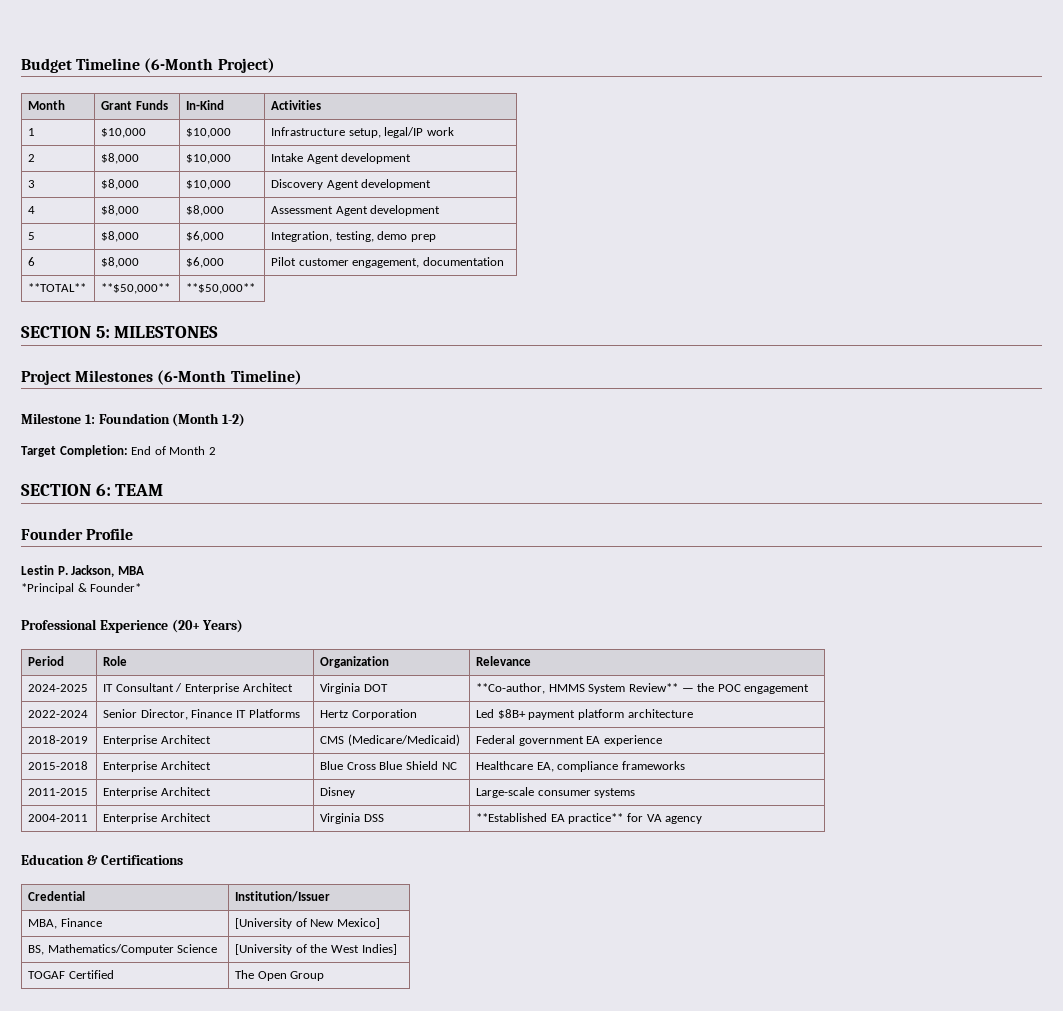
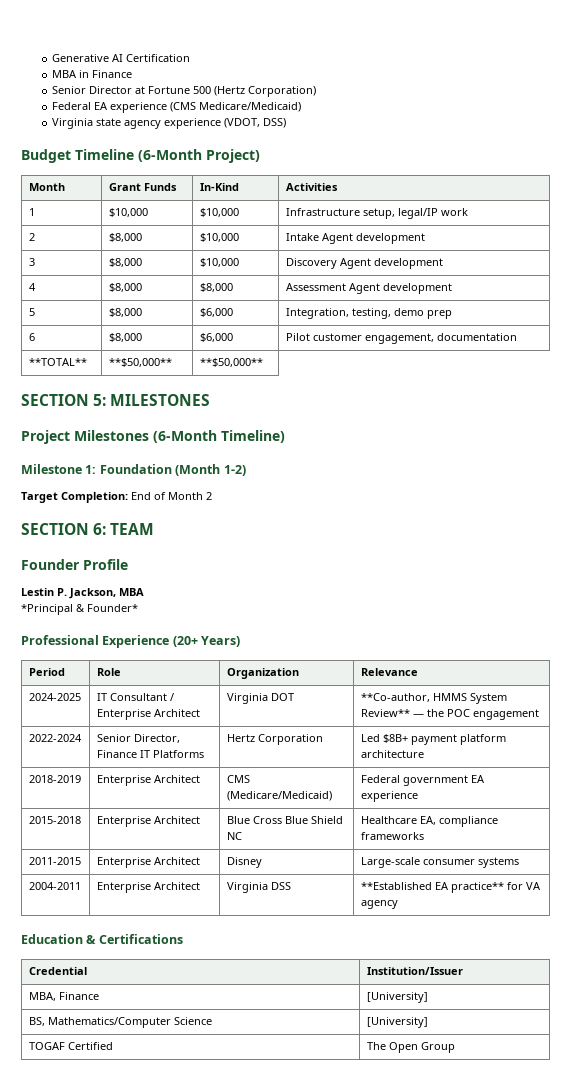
+ Generative AI Certification
+ MBA in Finance
+ Senior Director at Fortune 500 (Hertz Corporation)
+ Federal EA experience (CMS Medicare/Medicaid)
+ Virginia state agency experience (VDOT, DSS)
- MBA, Finance | [University of New Mexico]
+ MBA, Finance | [University]
- BS, Mathematics/Computer Science | [University of the West Indies]
+ BS, Mathematics/Computer Science | [University]

